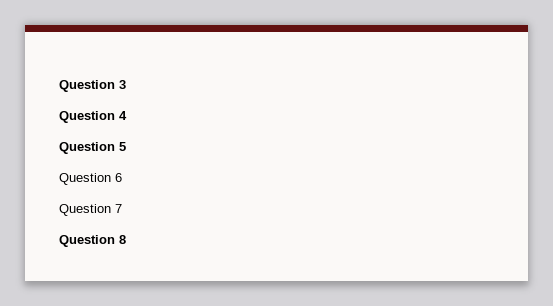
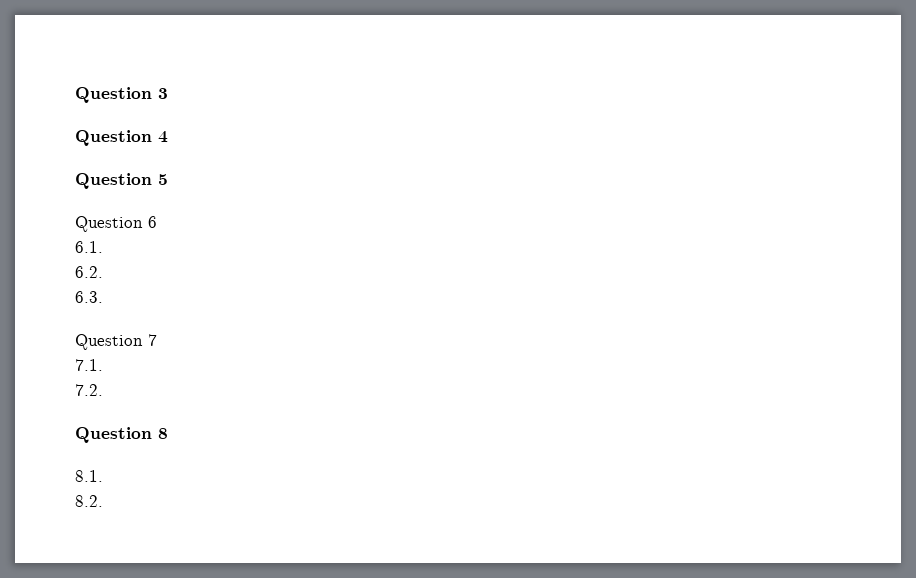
+ 6.1.
+ 6.2.
+ 6.3.
+ 7.1.
+ 7.2.
+ 8.1.
+ 8.2.

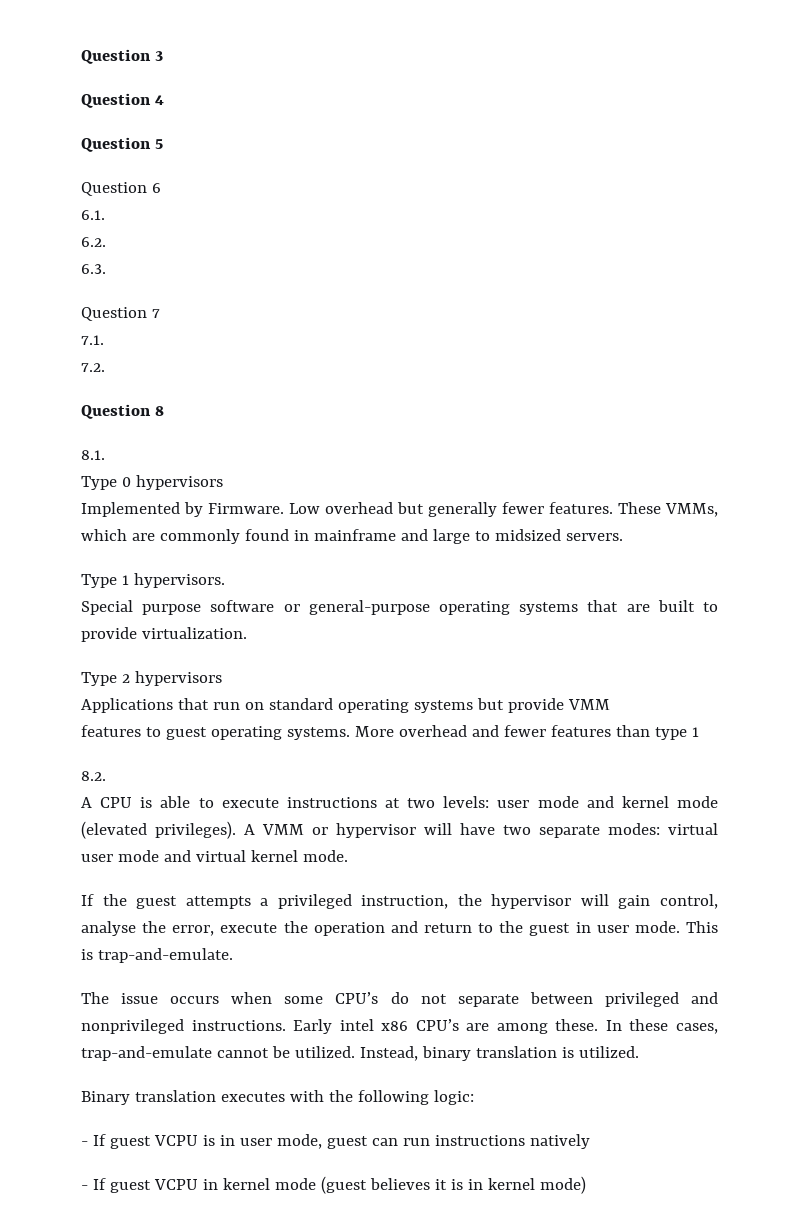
+ Type 0 hypervisors
+ Implemented by Firmware. Low overhead but generally fewer features. These VMMs, which are commonly found in mainframe and large to midsized servers.
+ Type 1 hypervisors.
+ Special purpose software or general-purpose operating systems that are built to provide virtualization.
+ Type 2 hypervisors
+ Applications that run on standard operating systems but provide VMM
+ features to guest operating systems. More overhead and fewer features than type 1
  8.2.
+ A CPU is able to execute instructions at two levels: user mode and kernel mode (elevated privileges). A VMM or hypervisor will have two separate modes: virtual user mode and virtual kernel mode.
+ If the guest attempts a privileged instruction, the hypervisor will gain control, analyse the error, execute the operation and return to the guest in user mode. This is trap-and-emulate.
+ The issue occurs when some CPU’s do not separate between privileged and nonprivileged instructions. Early intel x86 CPU’s are among these. In these cases, trap-and-emulate cannot be utilized. Instead, binary translation is utilized.
+ Binary translation executes with the following logic:
+ - If guest VCPU is in user mode, guest can run instructions natively
+ - If guest VCPU in kernel mode (guest believes it is in kernel mode)

